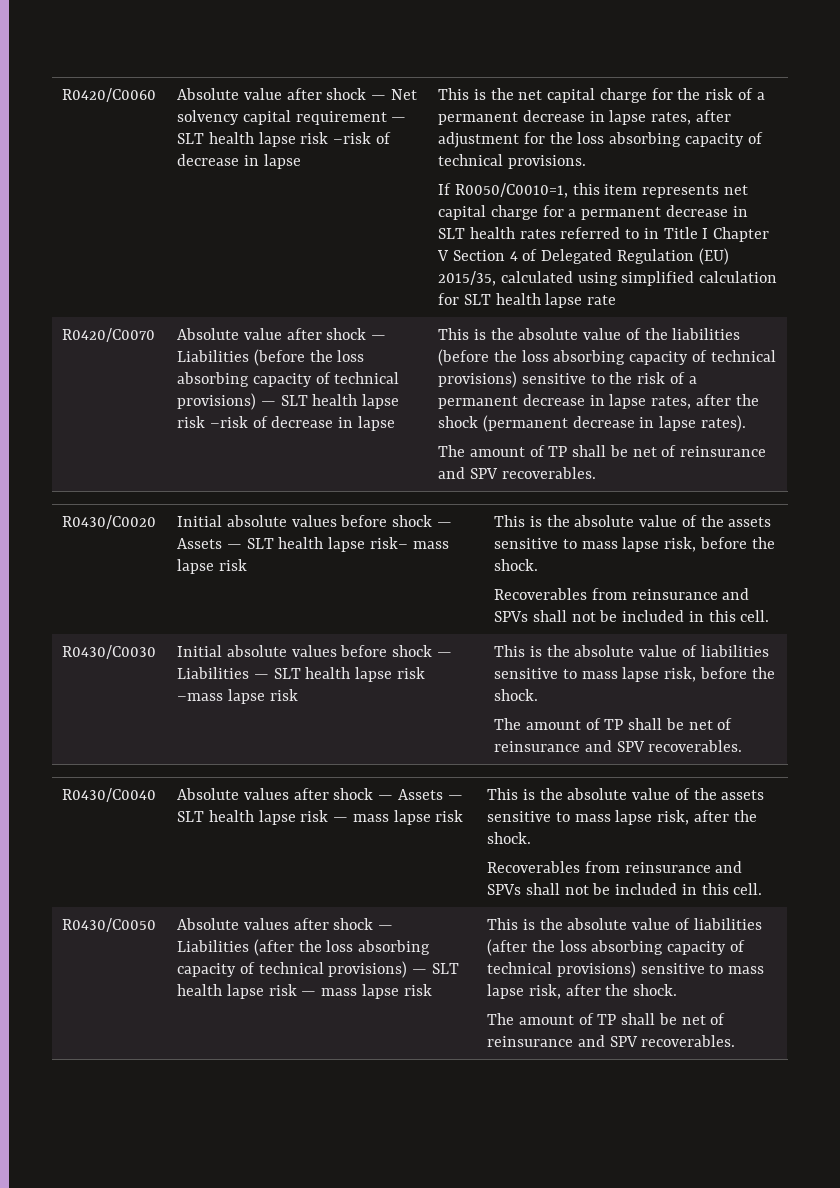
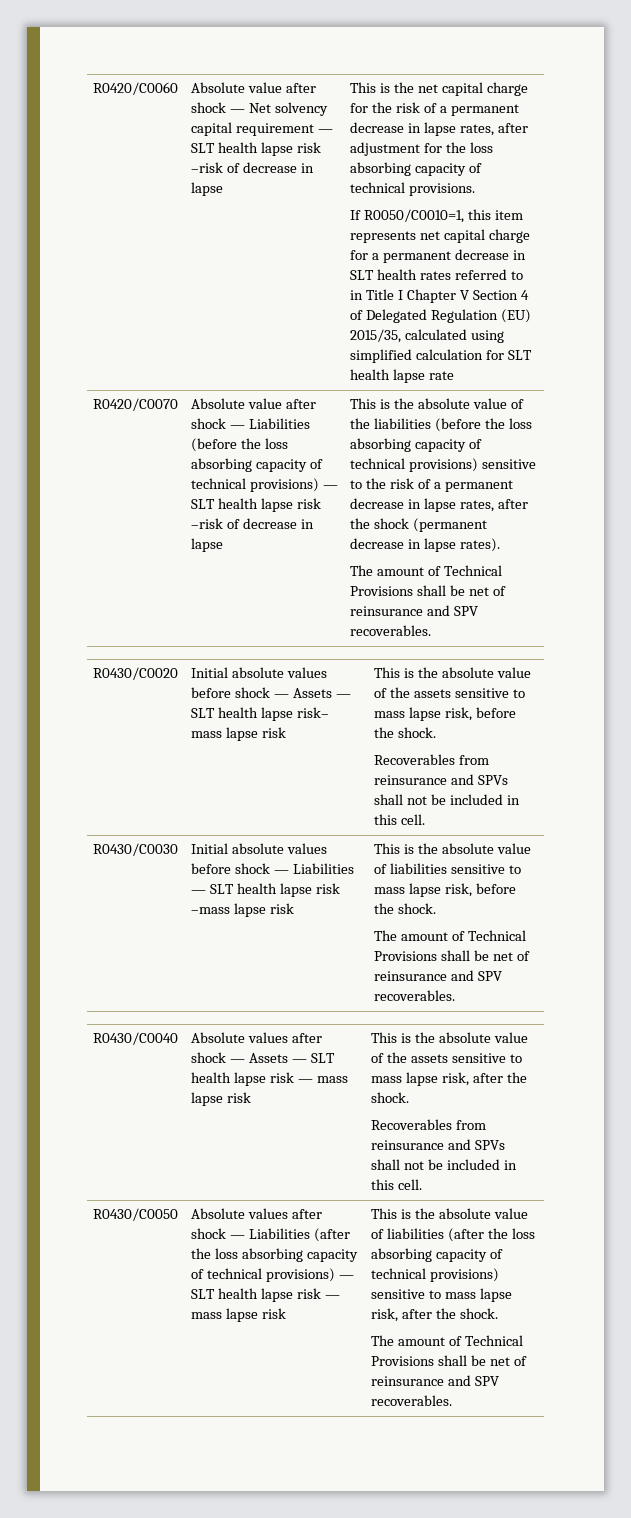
  This is the absolute value of the liabilities (before the loss absorbing capacity of technical provisions) sensitive to the risk of a permanent decrease in lapse rates, after the shock (permanent decrease in lapse rates).
- The amount of TP shall be net of reinsurance and SPV recoverables.
+ The amount of Technical Provisions shall be net of reinsurance and SPV recoverables.
  This is the absolute value of liabilities sensitive to mass lapse risk, before the shock.
- The amount of TP shall be net of reinsurance and SPV recoverables.
+ The amount of Technical Provisions shall be net of reinsurance and SPV recoverables.
  This is the absolute value of liabilities (after the loss absorbing capacity of technical provisions) sensitive to mass lapse risk, after the shock.
- The amount of TP shall be net of reinsurance and SPV recoverables.
+ The amount of Technical Provisions shall be net of reinsurance and SPV recoverables.

